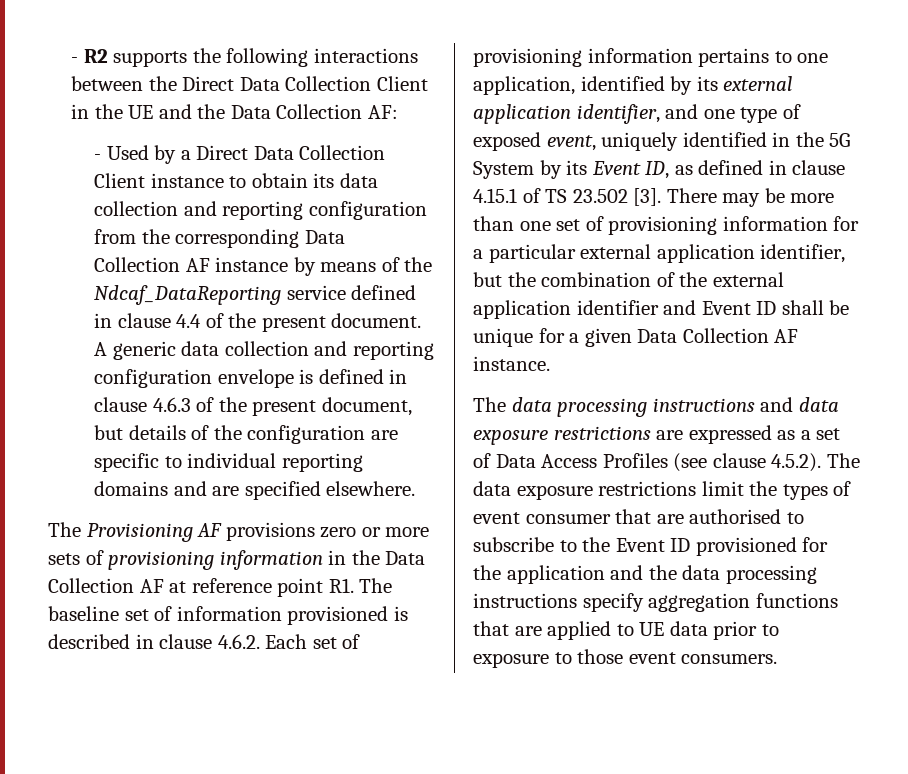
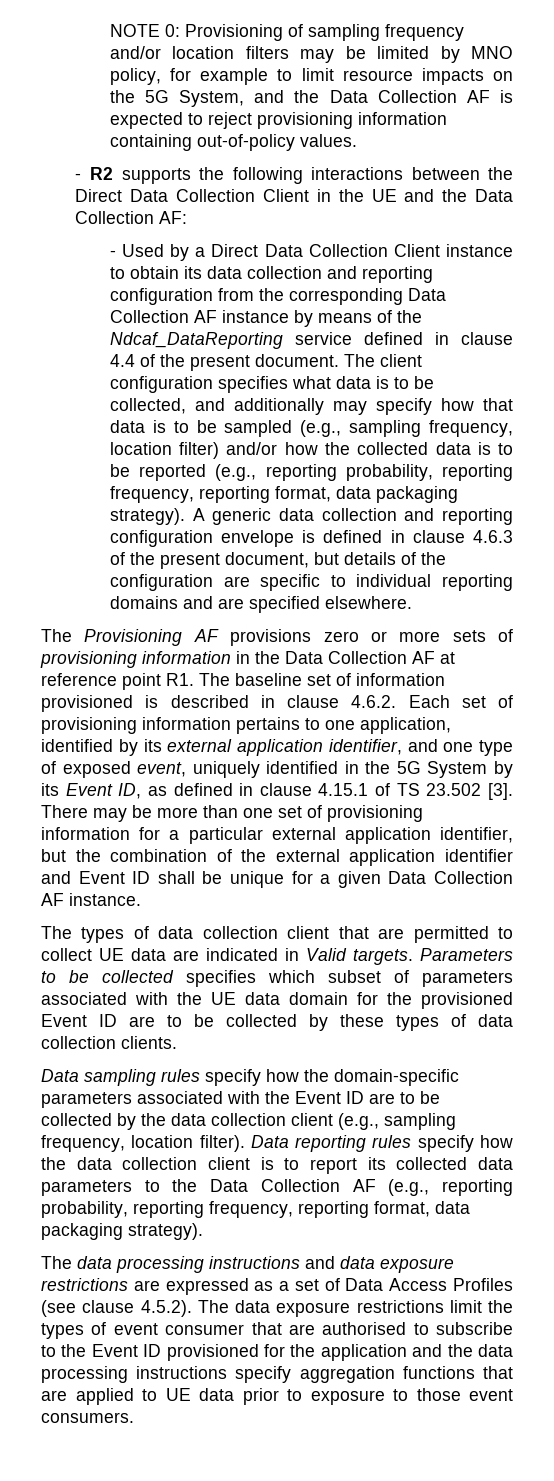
+ NOTE 0: Provisioning of sampling frequency and/or location filters may be limited by MNO policy, for example to limit resource impacts on the 5G System, and the Data Collection AF is expected to reject provisioning information containing out-of-policy values.
+ The client configuration specifies what data is to be collected, and additionally may specify how that data is to be sampled (e.g., sampling frequency, location filter) and/or how the collected data is to be reported (e.g., reporting probability, reporting frequency, reporting format, data packaging strategy).
+ The types of data collection client that are permitted to collect UE data are indicated in Valid targets. Parameters to be collected specifies which subset of parameters associated with the UE data domain for the provisioned Event ID are to be collected by these types of data collection clients.
+ Data sampling rules specify how the domain-specific parameters associated with the Event ID are to be collected by the data collection client (e.g., sampling frequency, location filter). Data reporting rules specify how the data collection client is to report its collected data parameters to the Data Collection AF (e.g., reporting probability, reporting frequency, reporting format, data packaging strategy).

